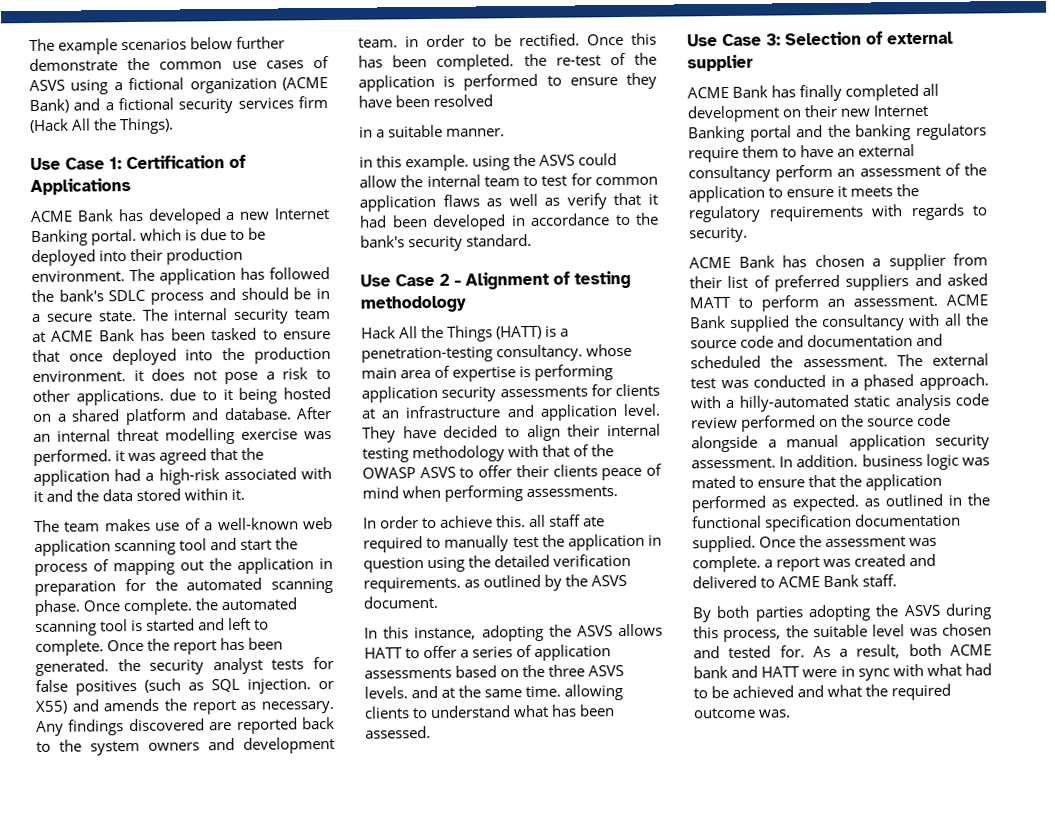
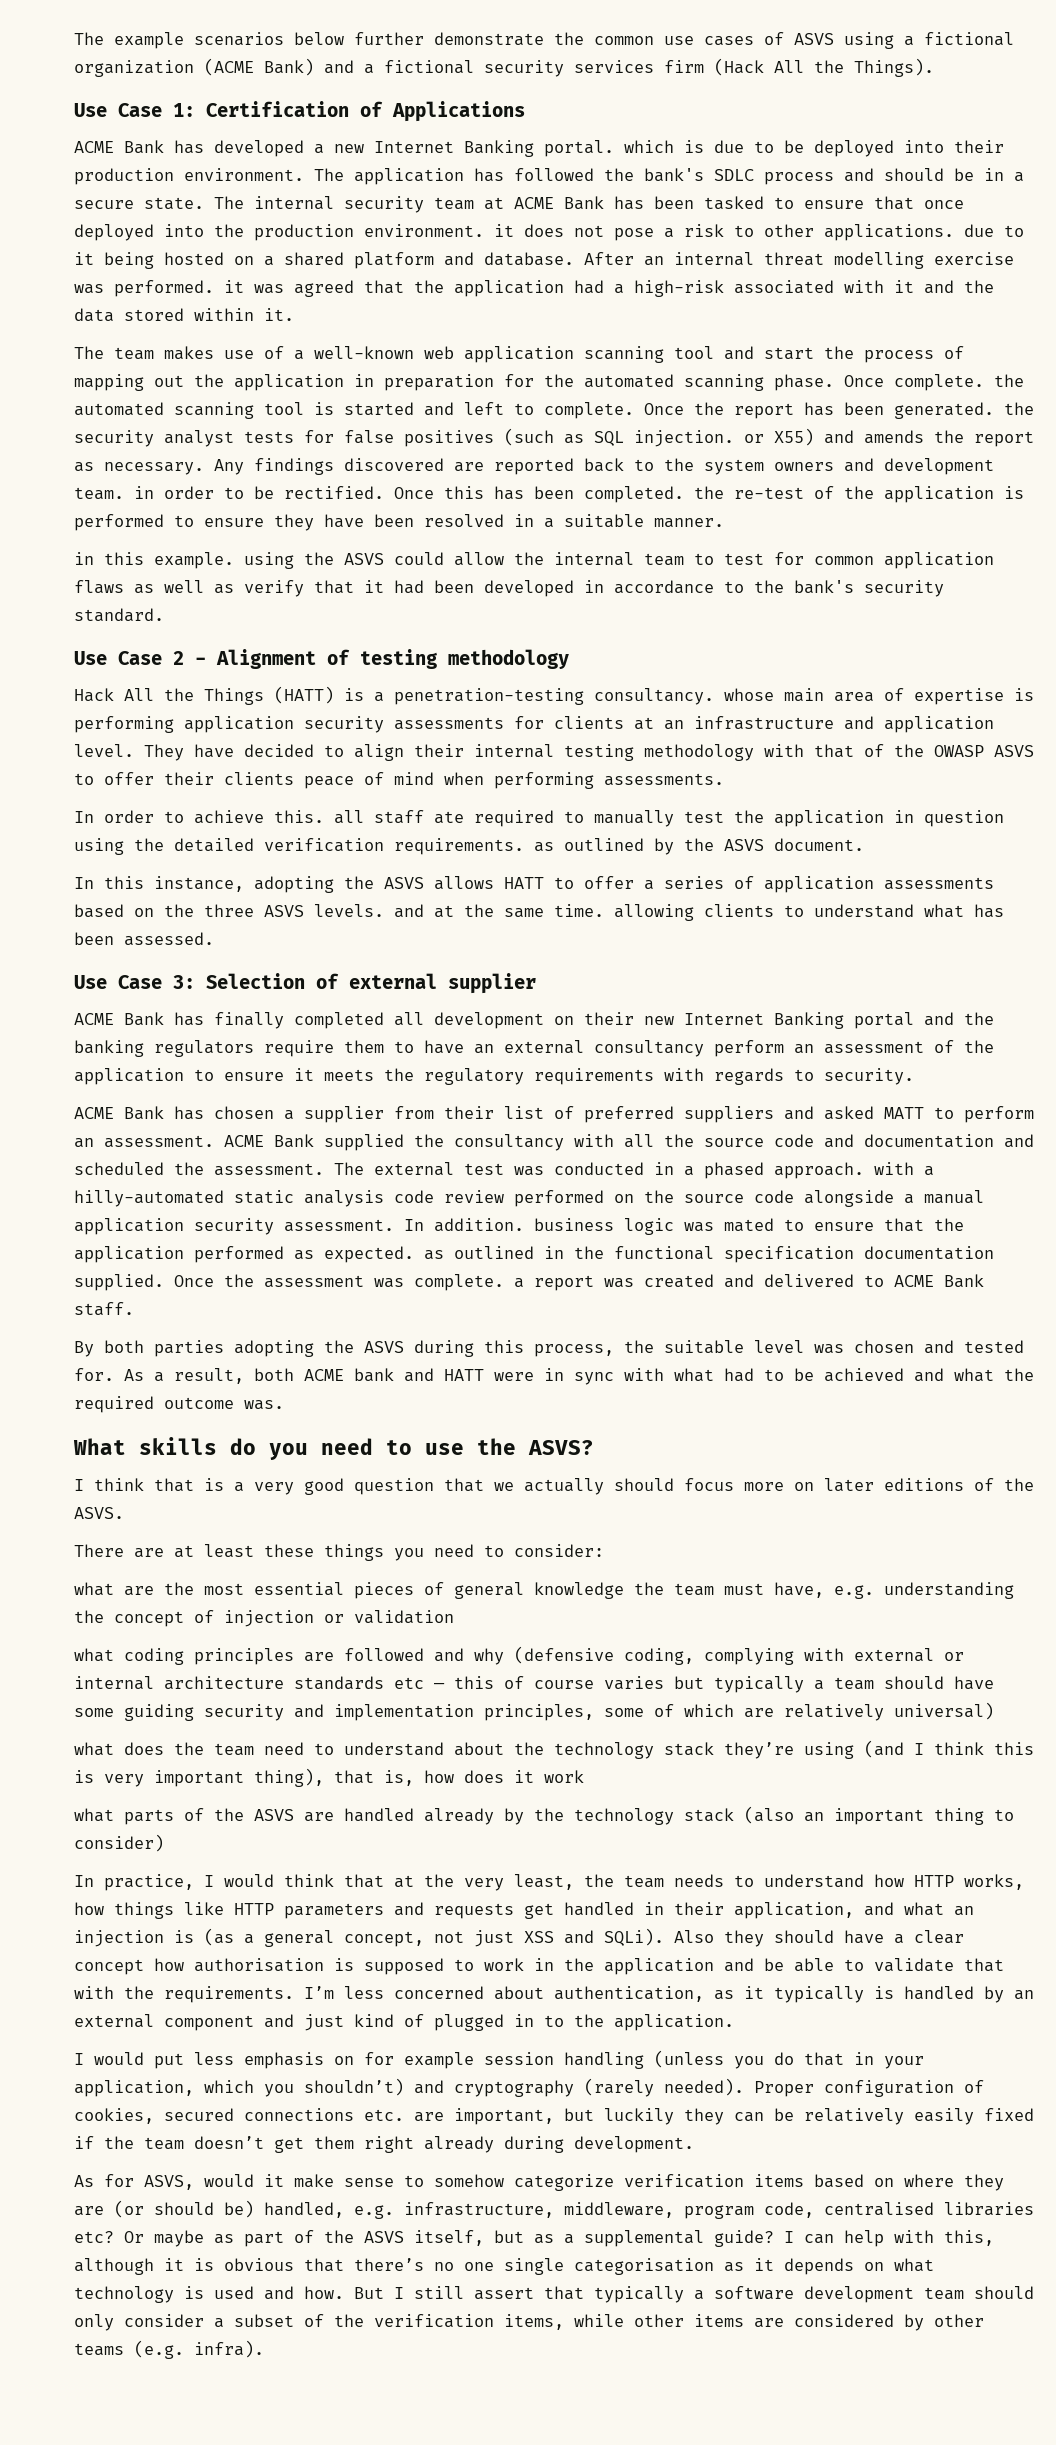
- Once this has been completed. the re-test of the application is performed to ensure they have been resolved
- in a suitable manner.
+ Once this has been completed. the re-test of the application is performed to ensure they have been resolved in a suitable manner.
+ What skills do you need to use the ASVS?
+ I think that is a very good question that we actually should focus more on later editions of the ASVS.
+ There are at least these things you need to consider:
+ what are the most essential pieces of general knowledge the team must have, e.g. understanding the concept of injection or validation
+ what coding principles are followed and why (defensive coding, complying with external or internal architecture standards etc — this of course varies but typically a team should have some guiding security and implementation principles, some of which are relatively universal)
+ what does the team need to understand about the technology stack they’re using (and I think this is very important thing), that is, how does it work
+ what parts of the ASVS are handled already by the technology stack (also an important thing to consider)
+ In practice, I would think that at the very least, the team needs to understand how HTTP works, how things like HTTP parameters and requests get handled in their application, and what an injection is (as a general concept, not just XSS and SQLi). Also they should have a clear concept how authorisation is supposed to work in the application and be able to validate that with the requirements. I’m less concerned about authentication, as it typically is handled by an external component and just kind of plugged in to the application.
+ I would put less emphasis on for example session handling (unless you do that in your application, which you shouldn’t) and cryptography (rarely needed). Proper configuration of cookies, secured connections etc. are important, but luckily they can be relatively easily fixed if the team doesn’t get them right already during development.
+ As for ASVS, would it make sense to somehow categorize verification items based on where they are (or should be) handled, e.g. infrastructure, middleware, program code, centralised libraries etc? Or maybe as part of the ASVS itself, but as a supplemental guide? I can help with this, although it is obvious that there’s no one single categorisation as it depends on what technology is used and how. But I still assert that typically a software development team should only consider a subset of the verification items, while other items are considered by other teams (e.g. infra).

